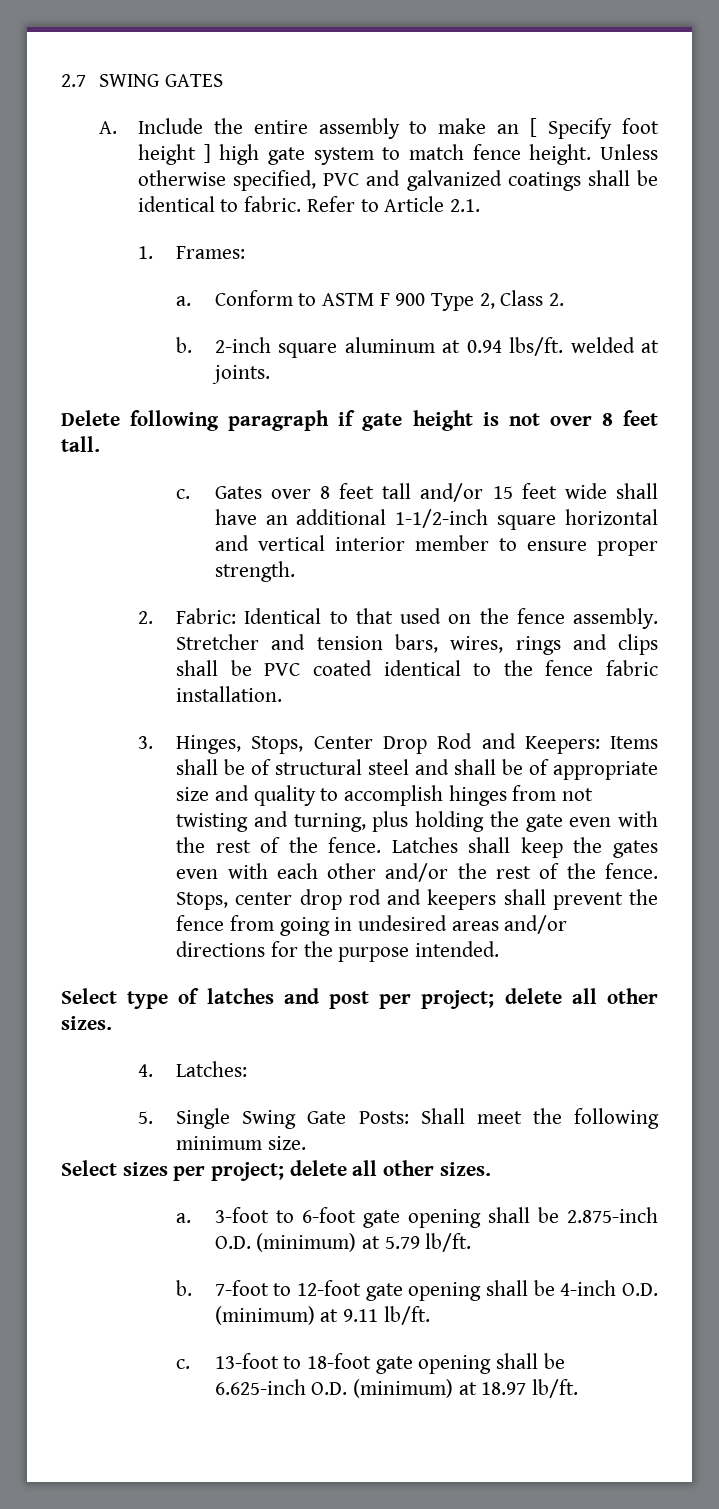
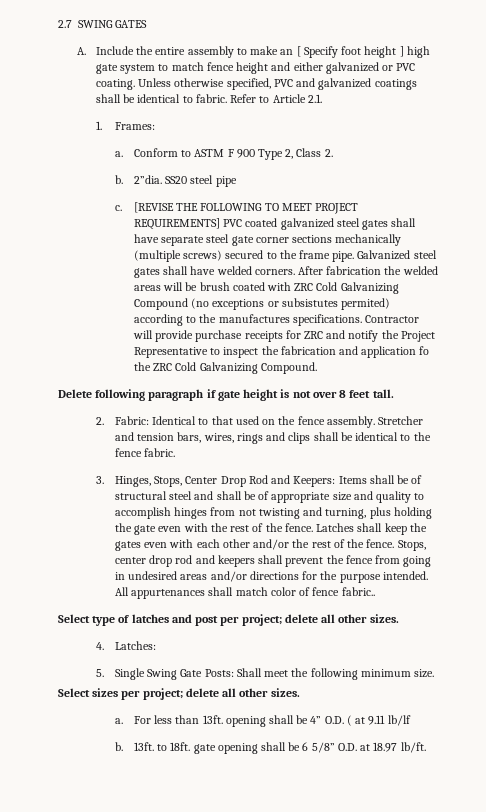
- A. Include the entire assembly to make an [ Specify foot height ] high gate system to match fence height.
+ A. Include the entire assembly to make an [ Specify foot height ] high gate system to match fence height and either galvanized or PVC coating.
- 2-inch square aluminum at 0.94 lbs/ft. welded at joints.
+ 2”dia. SS20 steel pipe
+ c. [REVISE THE FOLLOWING TO MEET PROJECT REQUIREMENTS] PVC coated galvanized steel gates shall have separate steel gate corner sections mechanically (multiple screws) secured to the frame pipe. Galvanized steel gates shall have welded corners. After fabrication the welded areas will be brush coated with ZRC Cold Galvanizing Compound (no exceptions or subsistutes permited) according to the manufactures specifications. Contractor will provide purchase receipts for ZRC and notify the Project Representative to inspect the fabrication and application fo the ZRC Cold Galvanizing Compound.
- c. Gates over 8 feet tall and/or 15 feet wide shall have an additional 1-1/2-inch square horizontal and vertical interior member to ensure proper strength.
- Stretcher and tension bars, wires, rings and clips shall be PVC coated identical to the fence fabric installation.
+ Stretcher and tension bars, wires, rings and clips shall be identical to the fence fabric.
+ All appurtenances shall match color of fence fabric..
- 3-foot to 6-foot gate opening shall be 2.875-inch O.D. (minimum) at 5.79 lb/ft.
- b. 7-foot to 12-foot gate opening shall be 4-inch O.D. (minimum) at 9.11 lb/ft.
- c. 13-foot to 18-foot gate opening shall be 6.625-inch O.D. (minimum) at 18.97 lb/ft.
+ For less than 13ft. opening shall be 4” O.D. ( at 9.11 lb/lf
+ b. 13ft. to 18ft. gate opening shall be 6 5/8” O.D. at 18.97 lb/ft.

